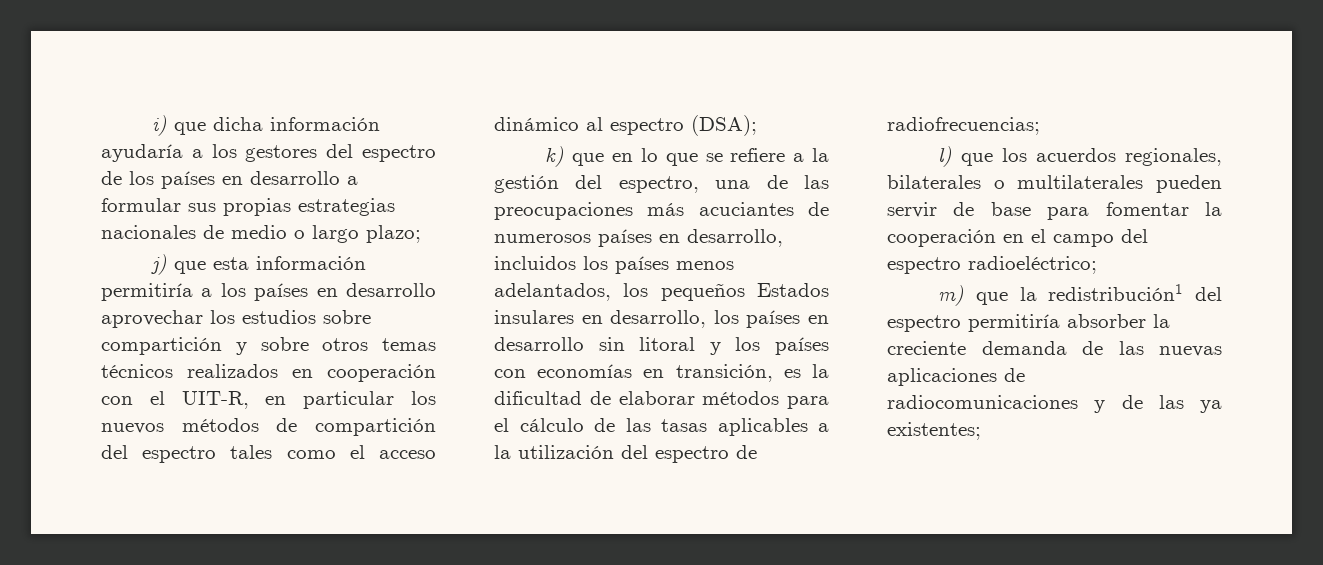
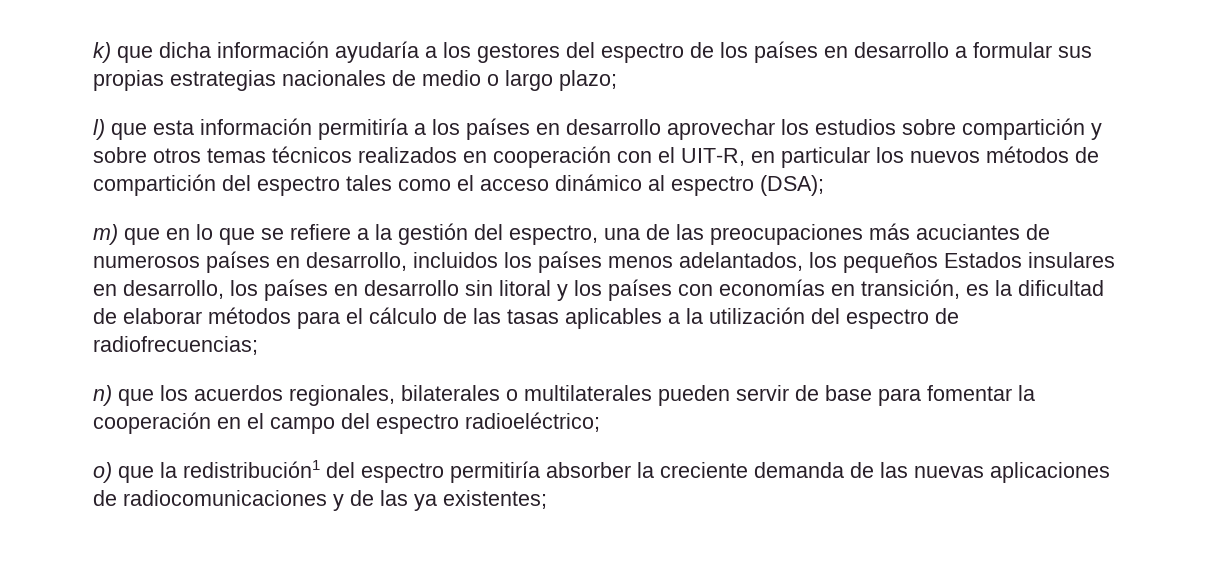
- i) que dicha información ayudaría a los gestores del espectro de los países en desarrollo a formular sus propias estrategias nacionales de medio o largo plazo;
+ k) que dicha información ayudaría a los gestores del espectro de los países en desarrollo a formular sus propias estrategias nacionales de medio o largo plazo;
- j) que esta información permitiría a los países en desarrollo aprovechar los estudios sobre compartición y sobre otros temas técnicos realizados en cooperación con el UIT-R, en particular los nuevos métodos de compartición del espectro tales como el acceso dinámico al espectro (DSA);
+ l) que esta información permitiría a los países en desarrollo aprovechar los estudios sobre compartición y sobre otros temas técnicos realizados en cooperación con el UIT-R, en particular los nuevos métodos de compartición del espectro tales como el acceso dinámico al espectro (DSA);
- k) que en lo que se refiere a la gestión del espectro, una de las preocupaciones más acuciantes de numerosos países en desarrollo, incluidos los países menos adelantados, los pequeños Estados insulares en desarrollo, los países en desarrollo sin litoral y los países con economías en transición, es la dificultad de elaborar métodos para el cálculo de las tasas aplicables a la utilización del espectro de radiofrecuencias;
+ m) que en lo que se refiere a la gestión del espectro, una de las preocupaciones más acuciantes de numerosos países en desarrollo, incluidos los países menos adelantados, los pequeños Estados insulares en desarrollo, los países en desarrollo sin litoral y los países con economías en transición, es la dificultad de elaborar métodos para el cálculo de las tasas aplicables a la utilización del espectro de radiofrecuencias;
- l) que los acuerdos regionales, bilaterales o multilaterales pueden servir de base para fomentar la cooperación en el campo del espectro radioeléctrico;
+ n) que los acuerdos regionales, bilaterales o multilaterales pueden servir de base para fomentar la cooperación en el campo del espectro radioeléctrico;
- m) que la redistribución1 del espectro permitiría absorber la creciente demanda de las nuevas aplicaciones de radiocomunicaciones y de las ya existentes;
+ o) que la redistribución1 del espectro permitiría absorber la creciente demanda de las nuevas aplicaciones de radiocomunicaciones y de las ya existentes;

